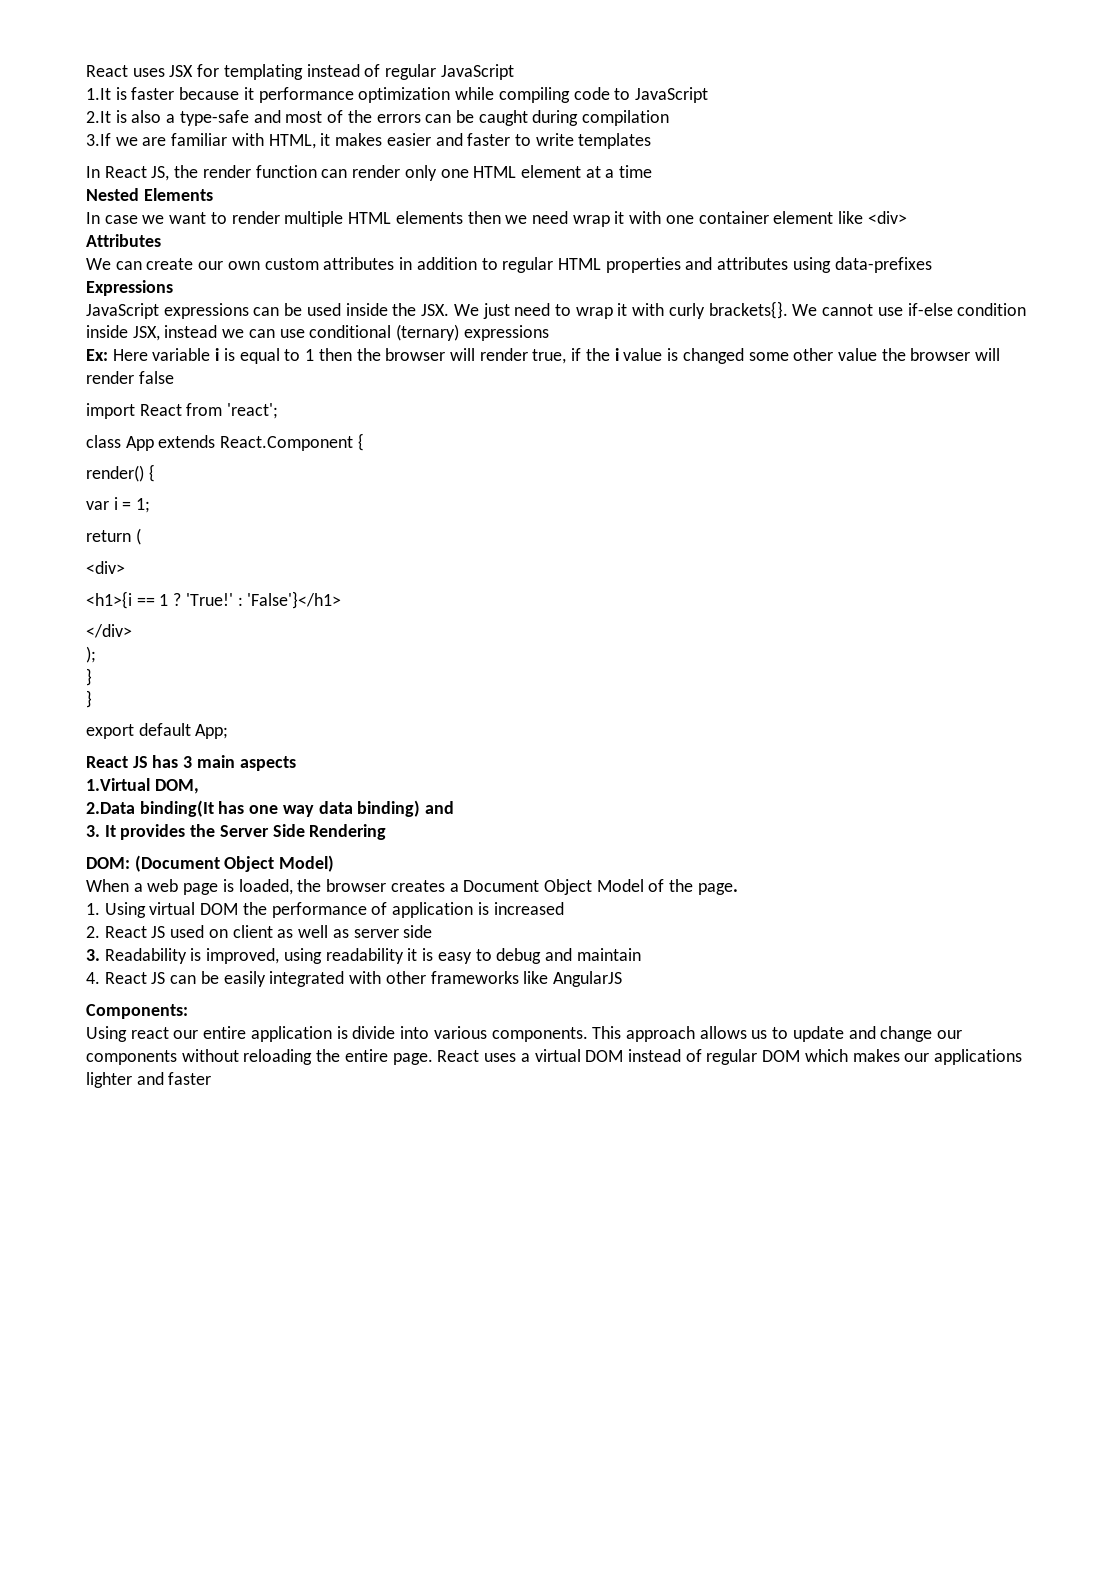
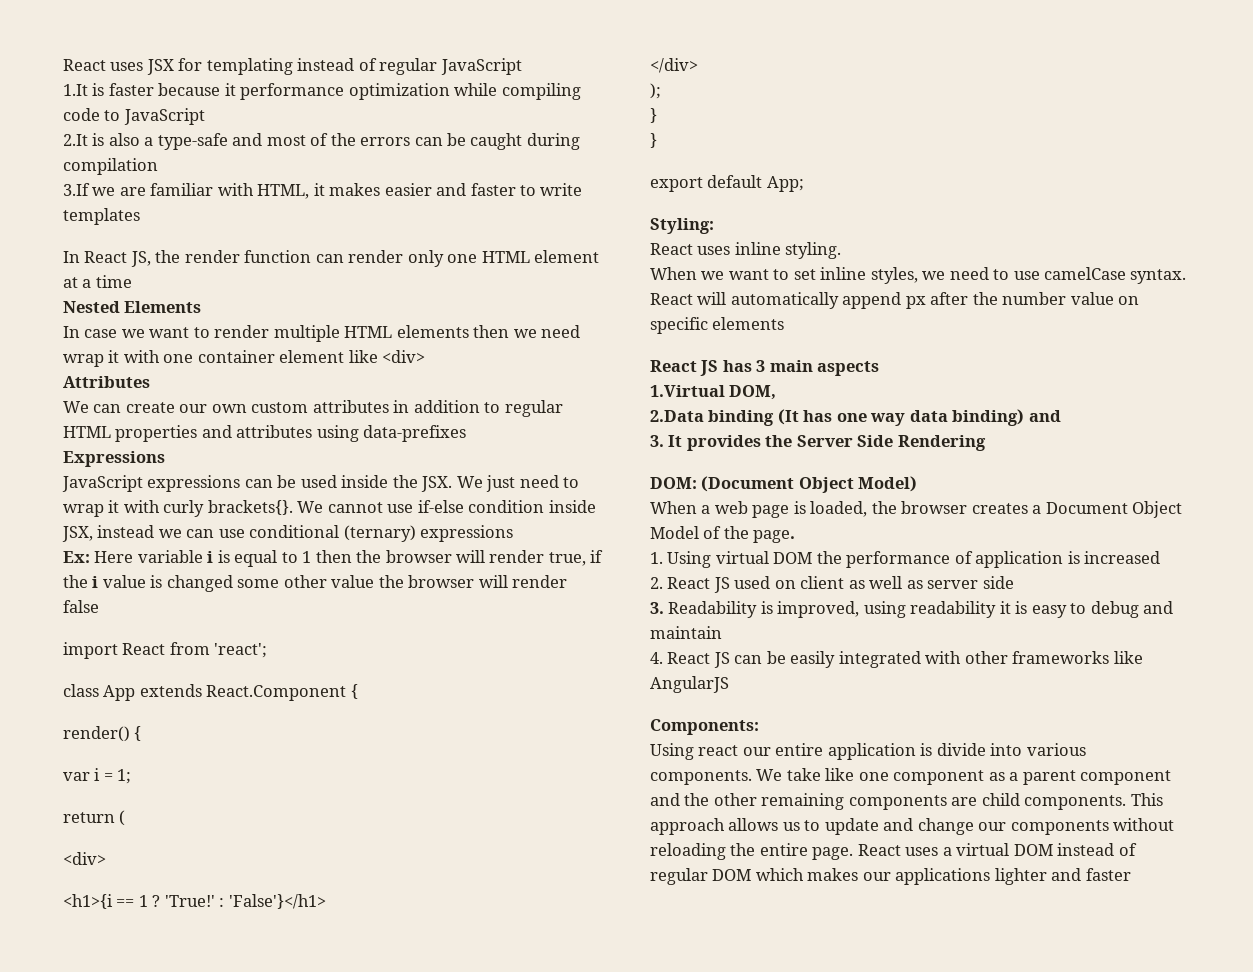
+ Styling:
+ React uses inline styling.
+ When we want to set inline styles, we need to use camelCase syntax. React will automatically append px after the number value on specific elements
- 2.Data binding(It has one way data binding) and
+ 2.Data binding (It has one way data binding) and
+ We take like one component as a parent component and the other remaining components are child components.

